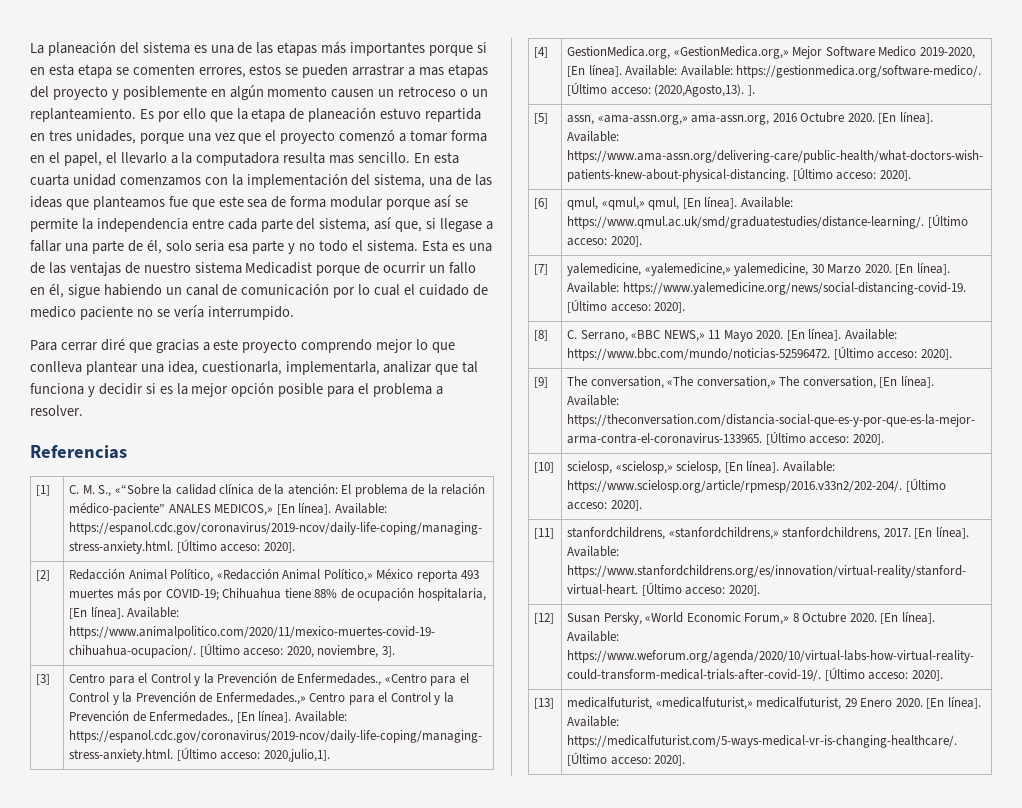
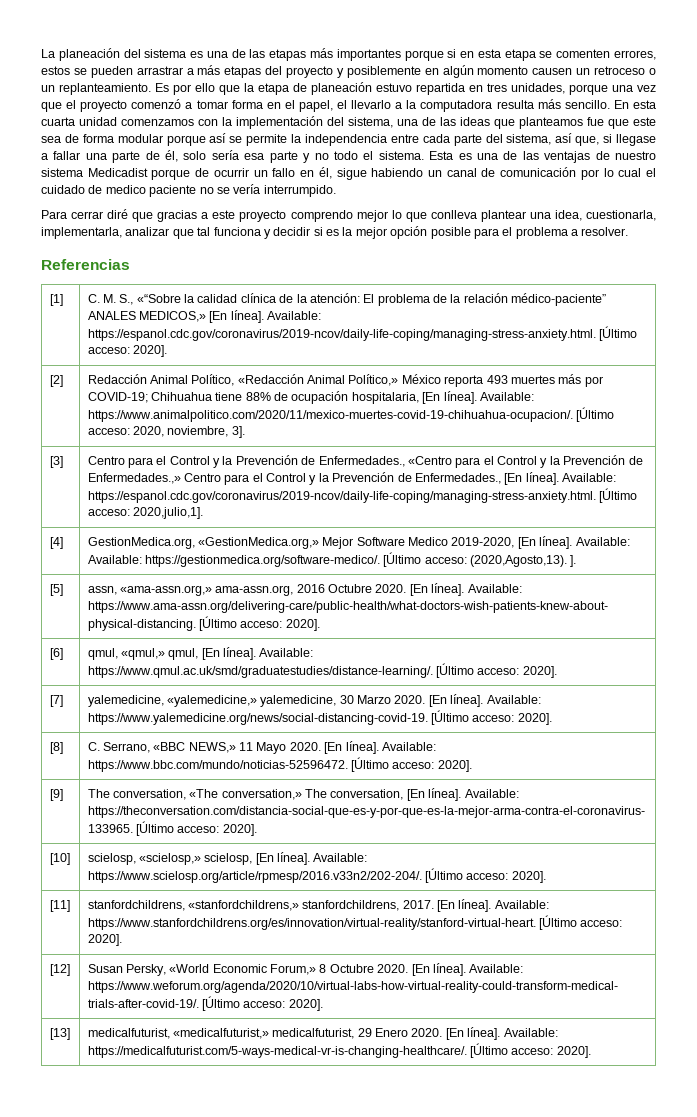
- La planeación del sistema es una de las etapas más importantes porque si en esta etapa se comenten errores, estos se pueden arrastrar a mas etapas del proyecto y posiblemente en algún momento causen un retroceso o un replanteamiento.
+ La planeación del sistema es una de las etapas más importantes porque si en esta etapa se comenten errores, estos se pueden arrastrar a más etapas del proyecto y posiblemente en algún momento causen un retroceso o un replanteamiento.
- Es por ello que la etapa de planeación estuvo repartida en tres unidades, porque una vez que el proyecto comenzó a tomar forma en el papel, el llevarlo a la computadora resulta mas sencillo.
+ Es por ello que la etapa de planeación estuvo repartida en tres unidades, porque una vez que el proyecto comenzó a tomar forma en el papel, el llevarlo a la computadora resulta más sencillo.
- En esta cuarta unidad comenzamos con la implementación del sistema, una de las ideas que planteamos fue que este sea de forma modular porque así se permite la independencia entre cada parte del sistema, así que, si llegase a fallar una parte de él, solo seria esa parte y no todo el sistema.
+ En esta cuarta unidad comenzamos con la implementación del sistema, una de las ideas que planteamos fue que este sea de forma modular porque así se permite la independencia entre cada parte del sistema, así que, si llegase a fallar una parte de él, solo sería esa parte y no todo el sistema.

